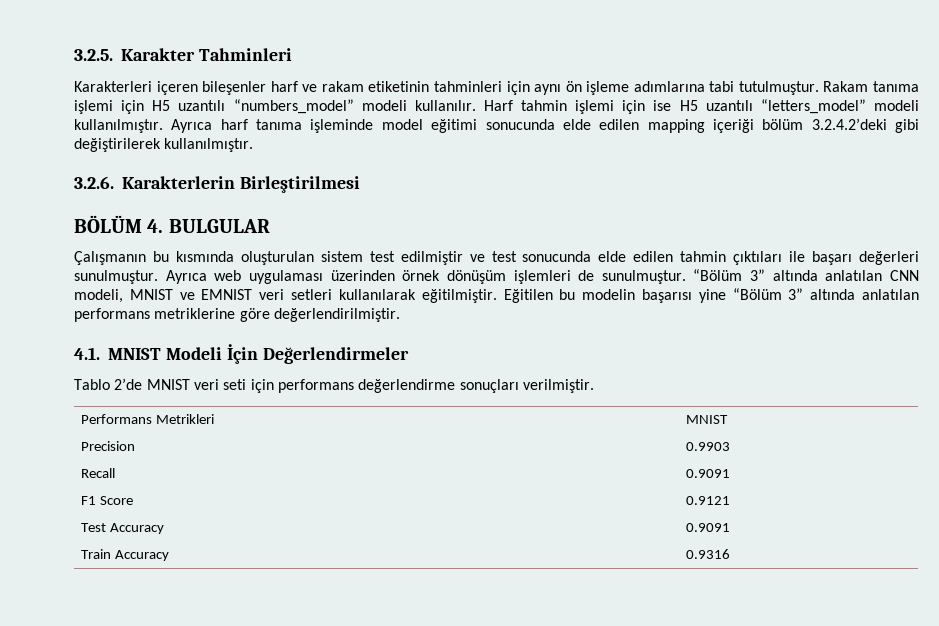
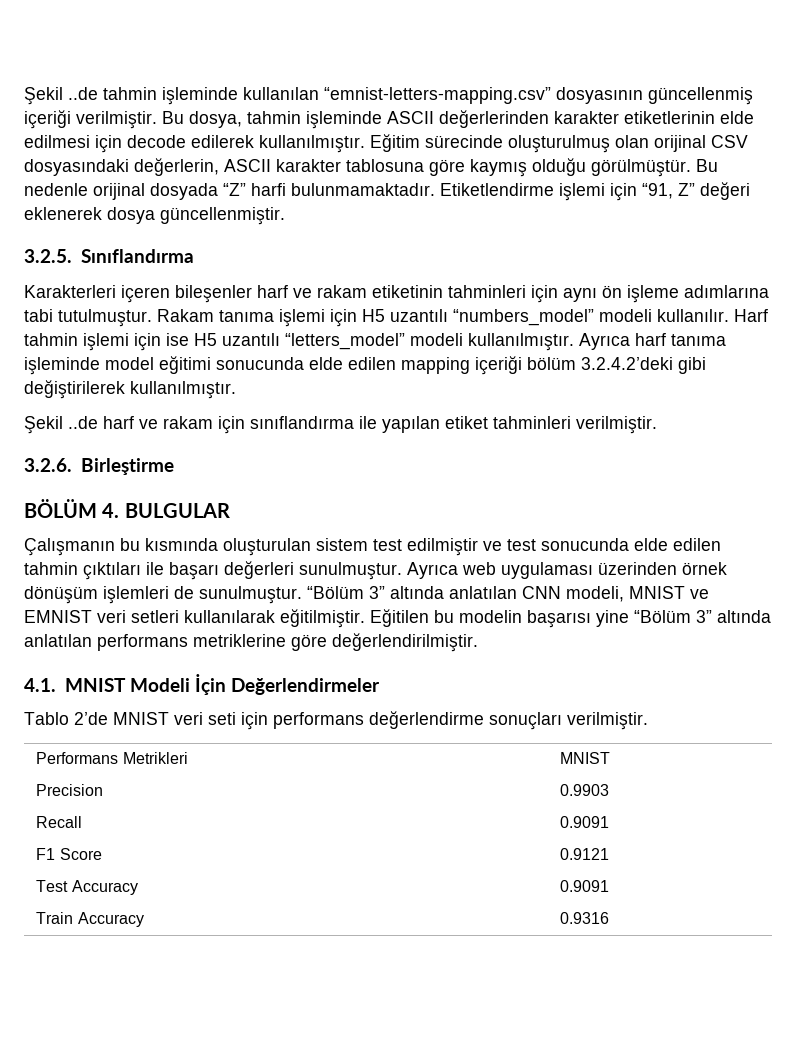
- 3.2.5. Karakter Tahminleri
+ Şekil ..de tahmin işleminde kullanılan “emnist-letters-mapping.csv” dosyasının güncellenmiş içeriği verilmiştir. Bu dosya, tahmin işleminde ASCII değerlerinden karakter etiketlerinin elde edilmesi için decode edilerek kullanılmıştır. Eğitim sürecinde oluşturulmuş olan orijinal CSV dosyasındaki değerlerin, ASCII karakter tablosuna göre kaymış olduğu görülmüştür. Bu nedenle orijinal dosyada “Z” harfi bulunmamaktadır. Etiketlendirme işlemi için “91, Z” değeri eklenerek dosya güncellenmiştir.
+ 3.2.5. Sınıflandırma
+ Şekil ..de harf ve rakam için sınıflandırma ile yapılan etiket tahminleri verilmiştir.
- 3.2.6. Karakterlerin Birleştirilmesi
+ 3.2.6. Birleştirme

